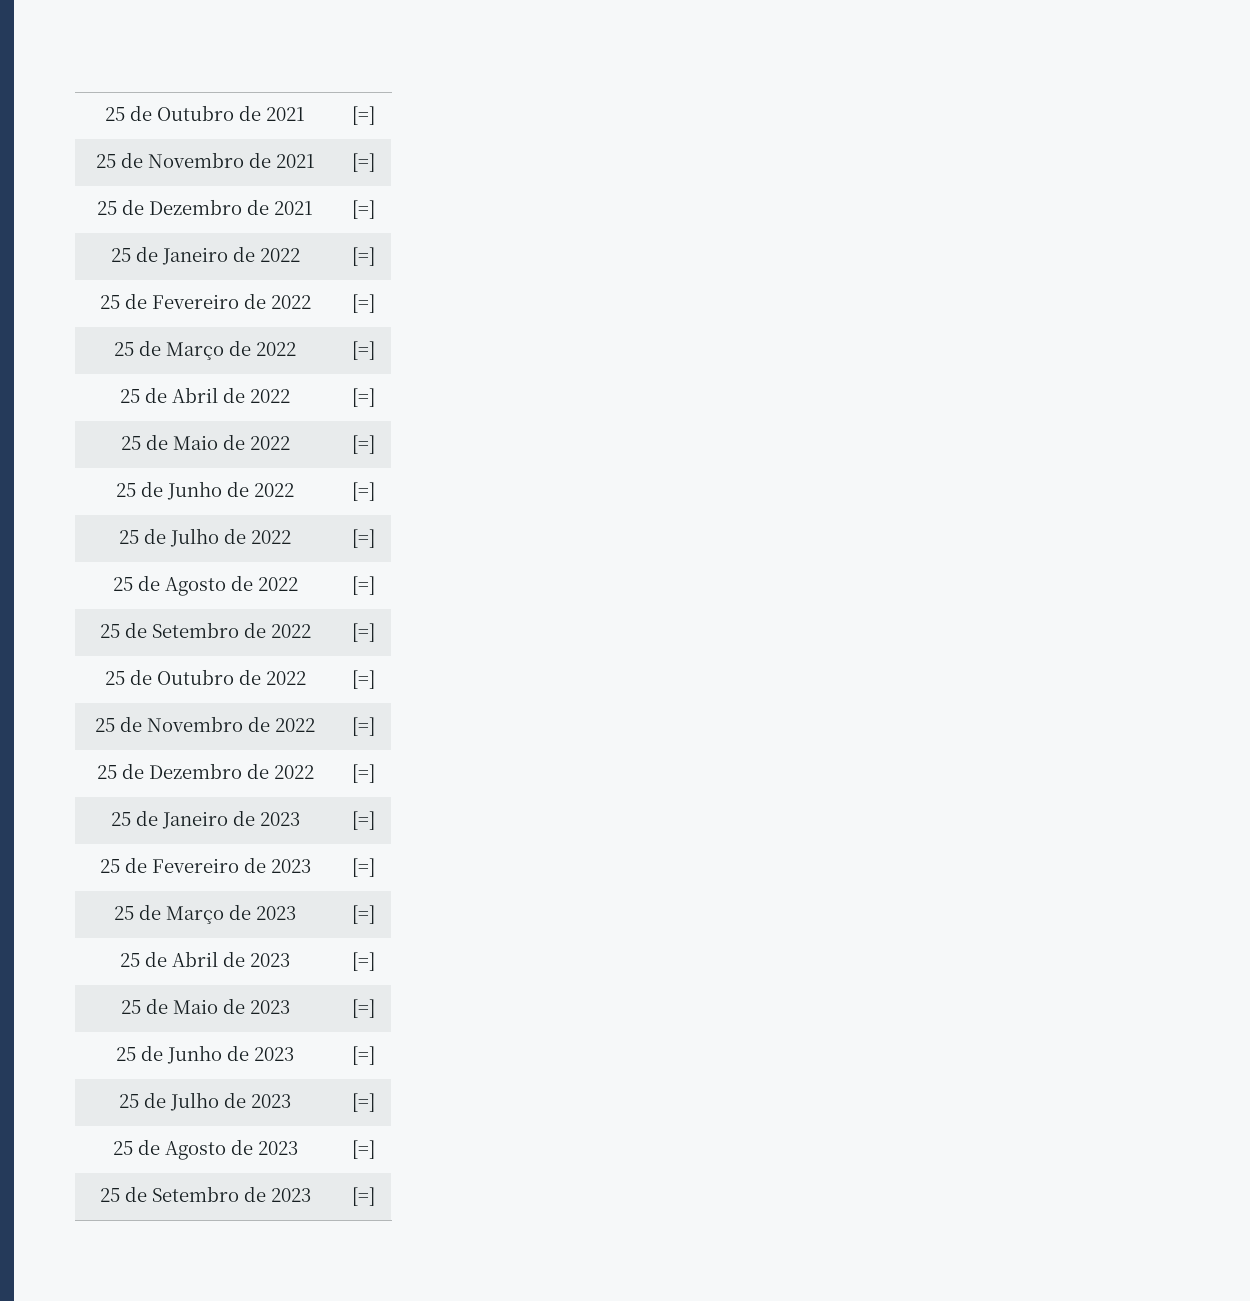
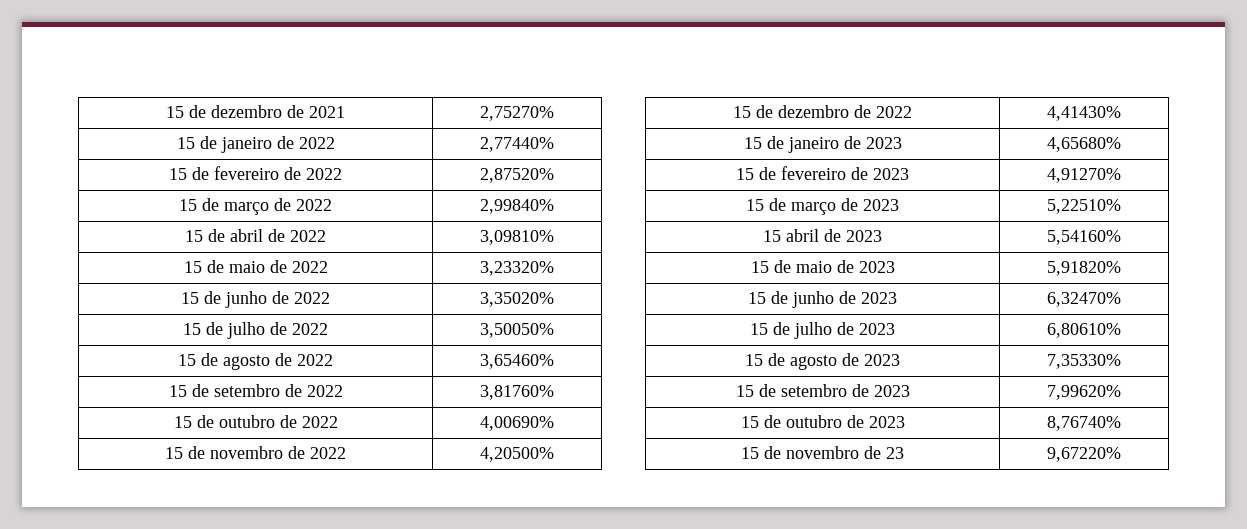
- 25 de Outubro de 2021 | [=]
- 25 de Novembro de 2021 | [=]
- 25 de Dezembro de 2021 | [=]
- 25 de Janeiro de 2022 | [=]
- 25 de Fevereiro de 2022 | [=]
- 25 de Março de 2022 | [=]
- 25 de Abril de 2022 | [=]
- 25 de Maio de 2022 | [=]
- 25 de Junho de 2022 | [=]
- 25 de Julho de 2022 | [=]
- 25 de Agosto de 2022 | [=]
- 25 de Setembro de 2022 | [=]
- 25 de Outubro de 2022 | [=]
- 25 de Novembro de 2022 | [=]
- 25 de Dezembro de 2022 | [=]
- 25 de Janeiro de 2023 | [=]
- 25 de Fevereiro de 2023 | [=]
- 25 de Março de 2023 | [=]
- 25 de Abril de 2023 | [=]
- 25 de Maio de 2023 | [=]
- 25 de Junho de 2023 | [=]
- 25 de Julho de 2023 | [=]
- 25 de Agosto de 2023 | [=]
- 25 de Setembro de 2023 | [=]
+ 15 de dezembro de 2021 | 2,75270%
+ 15 de janeiro de 2022 | 2,77440%
+ 15 de fevereiro de 2022 | 2,87520%
+ 15 de março de 2022 | 2,99840%
+ 15 de abril de 2022 | 3,09810%
+ 15 de maio de 2022 | 3,23320%
+ 15 de junho de 2022 | 3,35020%
+ 15 de julho de 2022 | 3,50050%
+ 15 de agosto de 2022 | 3,65460%
+ 15 de setembro de 2022 | 3,81760%
+ 15 de outubro de 2022 | 4,00690%
+ 15 de novembro de 2022 | 4,20500%
+ 15 de dezembro de 2022 | 4,41430%
+ 15 de janeiro de 2023 | 4,65680%
+ 15 de fevereiro de 2023 | 4,91270%
+ 15 de março de 2023 | 5,22510%
+ 15 abril de 2023 | 5,54160%
+ 15 de maio de 2023 | 5,91820%
+ 15 de junho de 2023 | 6,32470%
+ 15 de julho de 2023 | 6,80610%
+ 15 de agosto de 2023 | 7,35330%
+ 15 de setembro de 2023 | 7,99620%
+ 15 de outubro de 2023 | 8,76740%
+ 15 de novembro de 23 | 9,67220%

